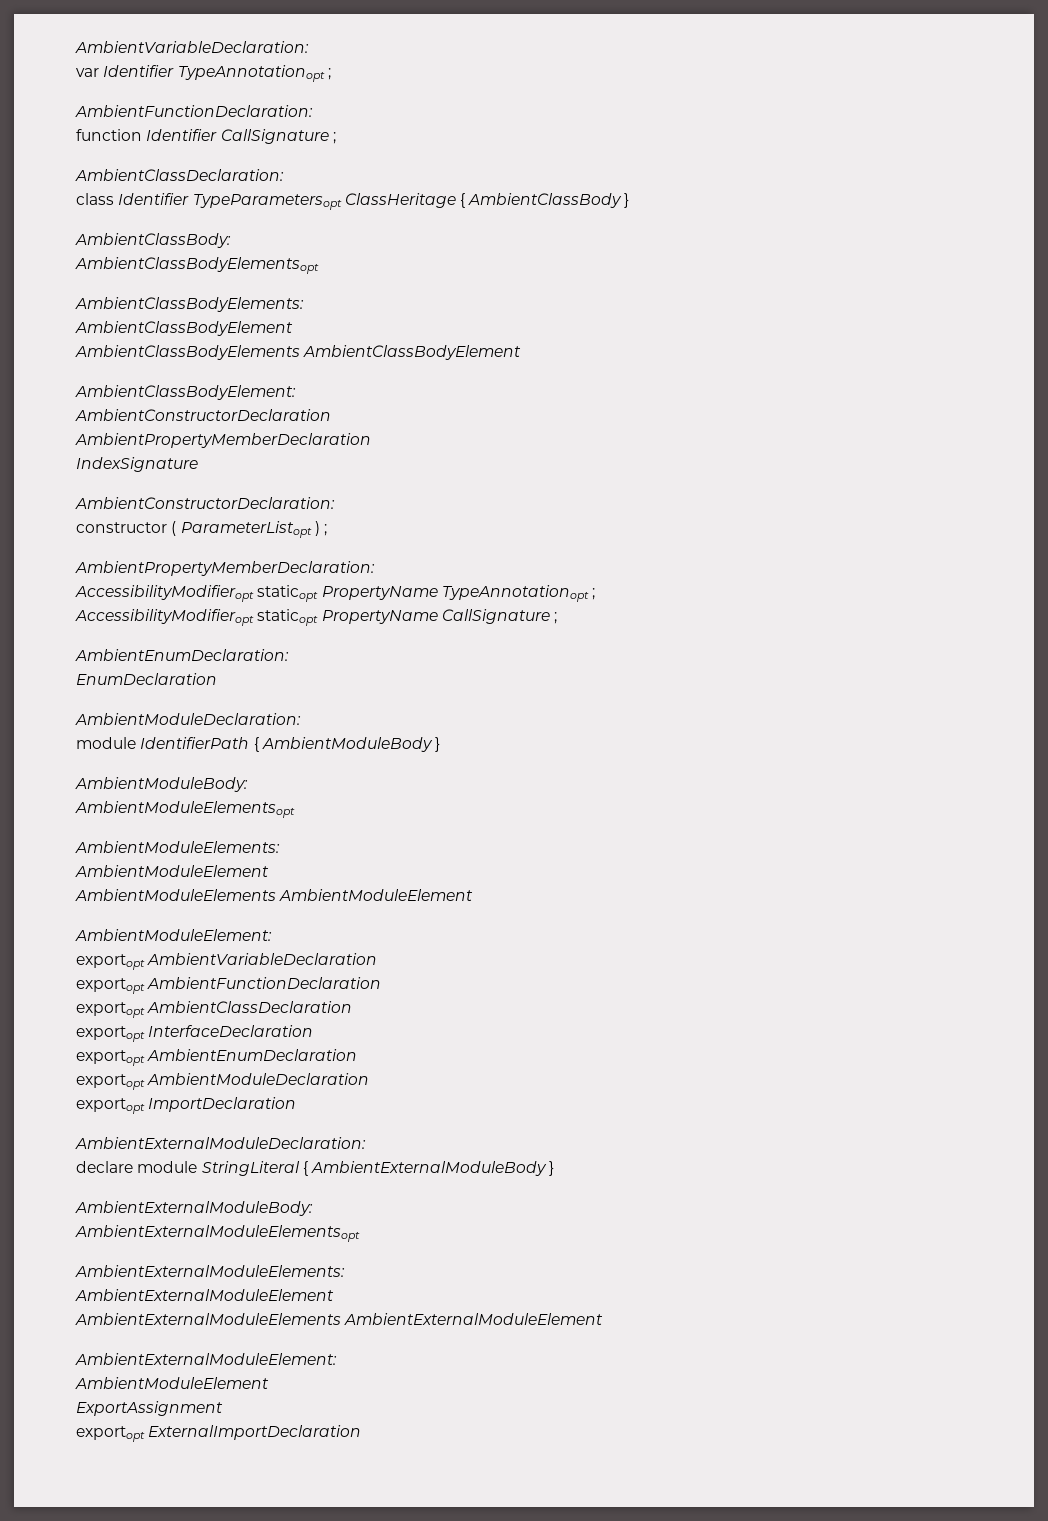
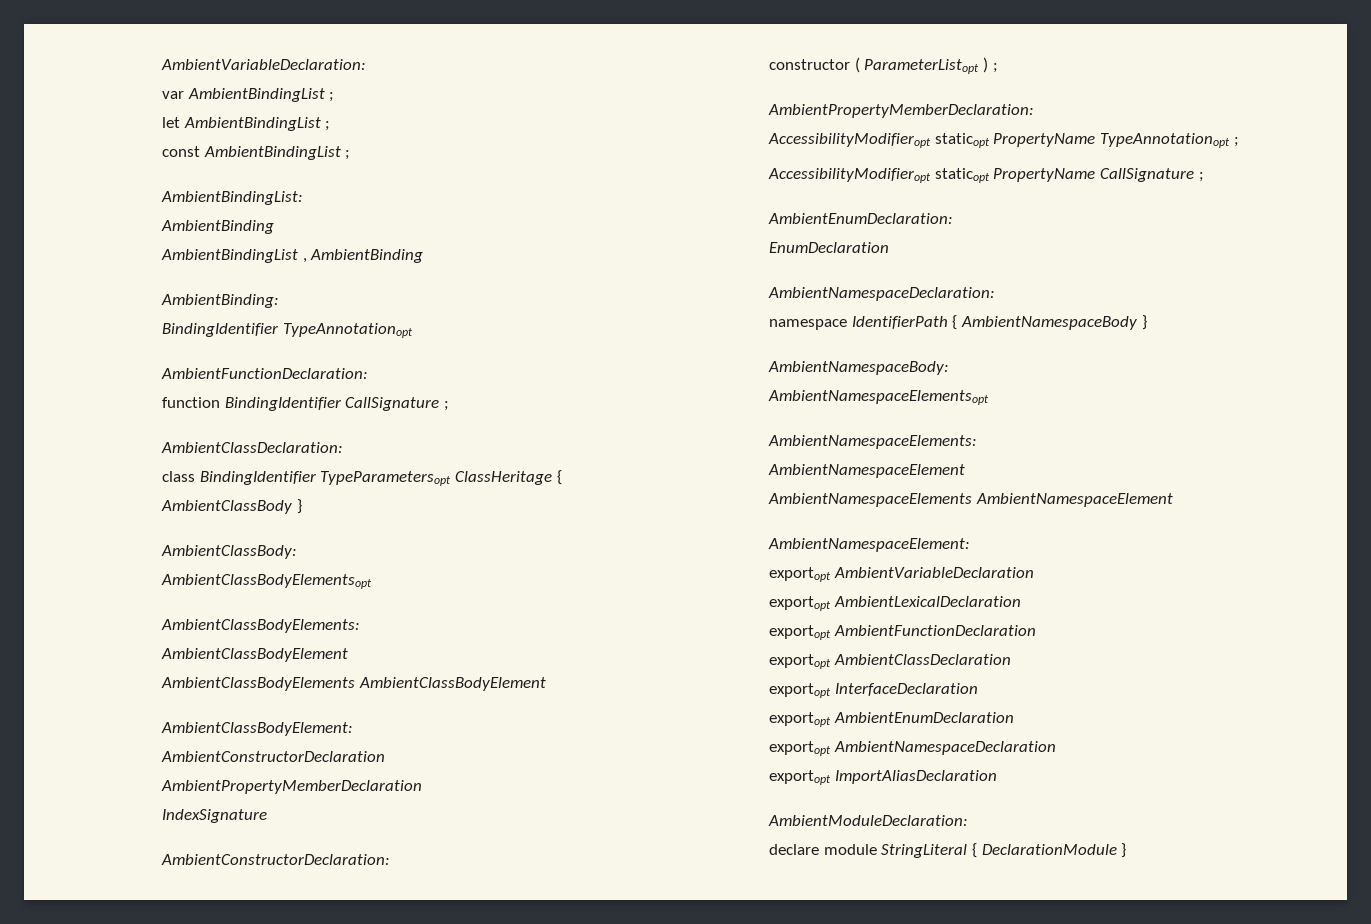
- var Identifier TypeAnnotationopt ;
+ var AmbientBindingList ;
+ let AmbientBindingList ;
+ const AmbientBindingList ;
+ AmbientBindingList:
+ AmbientBinding
+ AmbientBindingList , AmbientBinding
+ AmbientBinding:
+ BindingIdentifier TypeAnnotationopt
- function Identifier CallSignature ;
+ function BindingIdentifier CallSignature ;
- class Identifier TypeParametersopt ClassHeritage { AmbientClassBody }
+ class BindingIdentifier TypeParametersopt ClassHeritage { AmbientClassBody }
- AmbientModuleDeclaration:
- module IdentifierPath { AmbientModuleBody }
- AmbientModuleBody:
- AmbientModuleElementsopt
- AmbientModuleElements:
- AmbientModuleElement
- AmbientModuleElements AmbientModuleElement
- AmbientModuleElement:
+ AmbientNamespaceDeclaration:
+ namespace IdentifierPath { AmbientNamespaceBody }
+ AmbientNamespaceBody:
+ AmbientNamespaceElementsopt
+ AmbientNamespaceElements:
+ AmbientNamespaceElement
+ AmbientNamespaceElements AmbientNamespaceElement
+ AmbientNamespaceElement:
+ exportopt AmbientLexicalDeclaration
- exportopt AmbientModuleDeclaration
- exportopt ImportDeclaration
- AmbientExternalModuleDeclaration:
+ exportopt AmbientNamespaceDeclaration
+ exportopt ImportAliasDeclaration
+ AmbientModuleDeclaration:
- declare module StringLiteral { AmbientExternalModuleBody }
- AmbientExternalModuleBody:
- AmbientExternalModuleElementsopt
- AmbientExternalModuleElements:
- AmbientExternalModuleElement
- AmbientExternalModuleElements AmbientExternalModuleElement
- AmbientExternalModuleElement:
- AmbientModuleElement
- ExportAssignment
- exportopt ExternalImportDeclaration
+ declare module StringLiteral { DeclarationModule }

